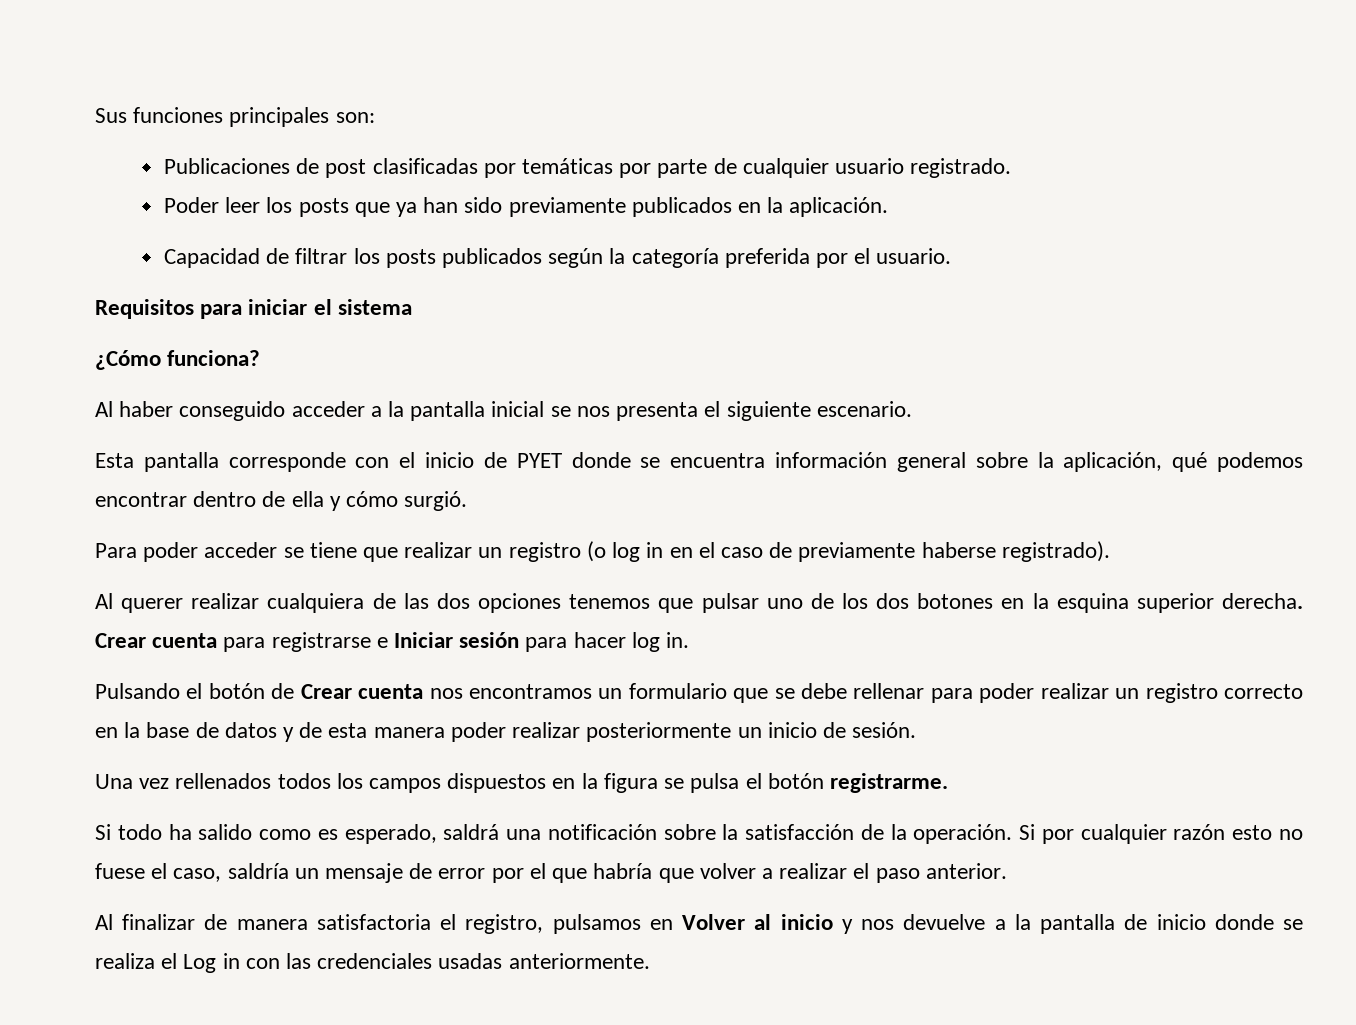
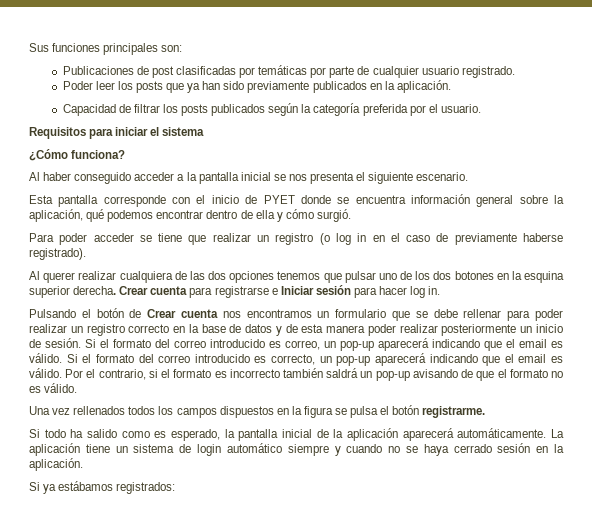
+ Si el formato del correo introducido es correo, un pop-up aparecerá indicando que el email es válido. Si el formato del correo introducido es correcto, un pop-up aparecerá indicando que el email es válido. Por el contrario, si el formato es incorrecto también saldrá un pop-up avisando de que el formato no es válido.
- Si todo ha salido como es esperado, saldrá una notificación sobre la satisfacción de la operación. Si por cualquier razón esto no fuese el caso, saldría un mensaje de error por el que habría que volver a realizar el paso anterior.
- Al finalizar de manera satisfactoria el registro, pulsamos en Volver al inicio y nos devuelve a la pantalla de inicio donde se realiza el Log in con las credenciales usadas anteriormente.
+ Si todo ha salido como es esperado, la pantalla inicial de la aplicación aparecerá automáticamente. La aplicación tiene un sistema de login automático siempre y cuando no se haya cerrado sesión en la aplicación.
+ Si ya estábamos registrados:

